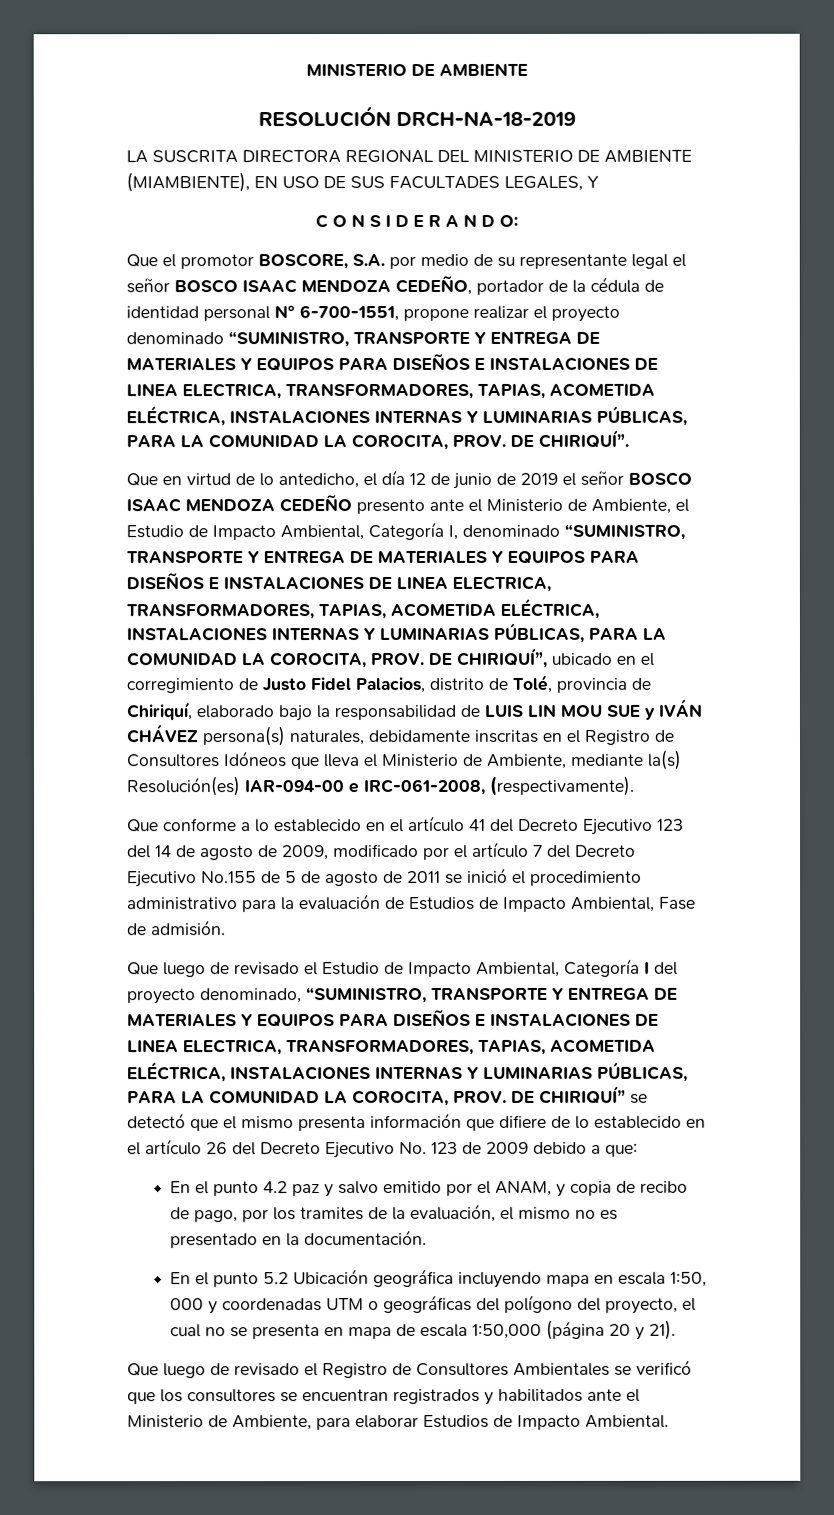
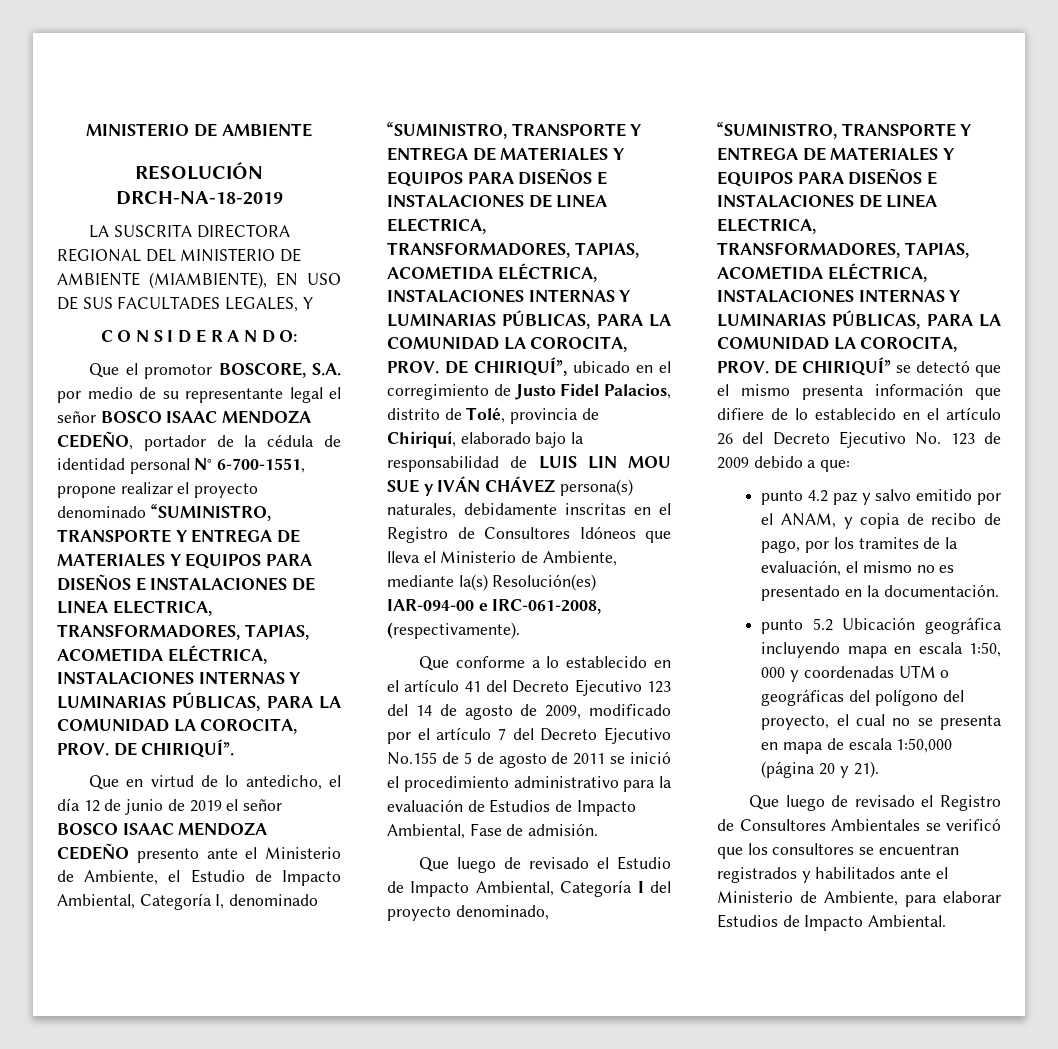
- En el punto 4.2 paz y salvo emitido por el ANAM, y copia de recibo de pago, por los tramites de la evaluación, el mismo no es presentado en la documentación.
+ punto 4.2 paz y salvo emitido por el ANAM, y copia de recibo de pago, por los tramites de la evaluación, el mismo no es presentado en la documentación.
- En el punto 5.2 Ubicación geográfica incluyendo mapa en escala 1:50, 000 y coordenadas UTM o geográficas del polígono del proyecto, el cual no se presenta en mapa de escala 1:50,000 (página 20 y 21).
+ punto 5.2 Ubicación geográfica incluyendo mapa en escala 1:50, 000 y coordenadas UTM o geográficas del polígono del proyecto, el cual no se presenta en mapa de escala 1:50,000 (página 20 y 21).

